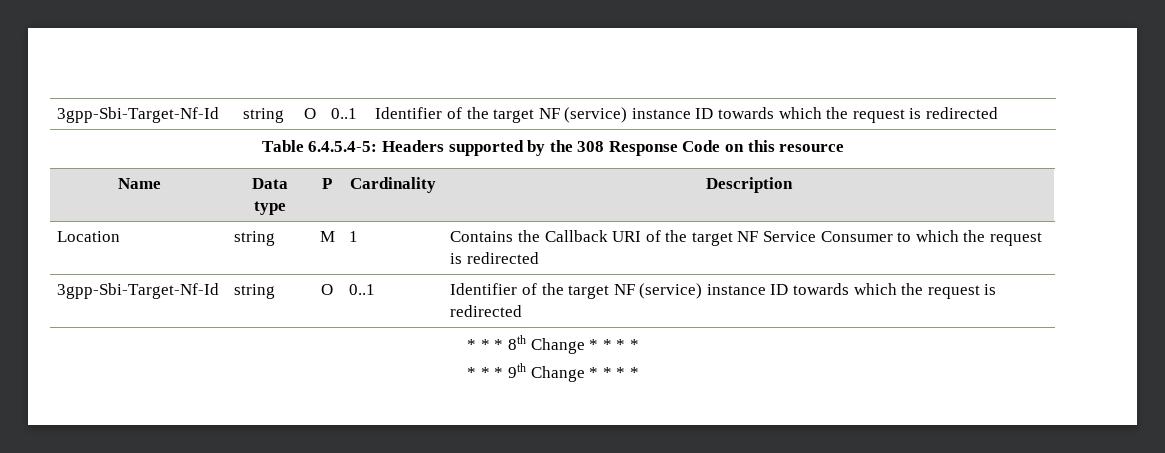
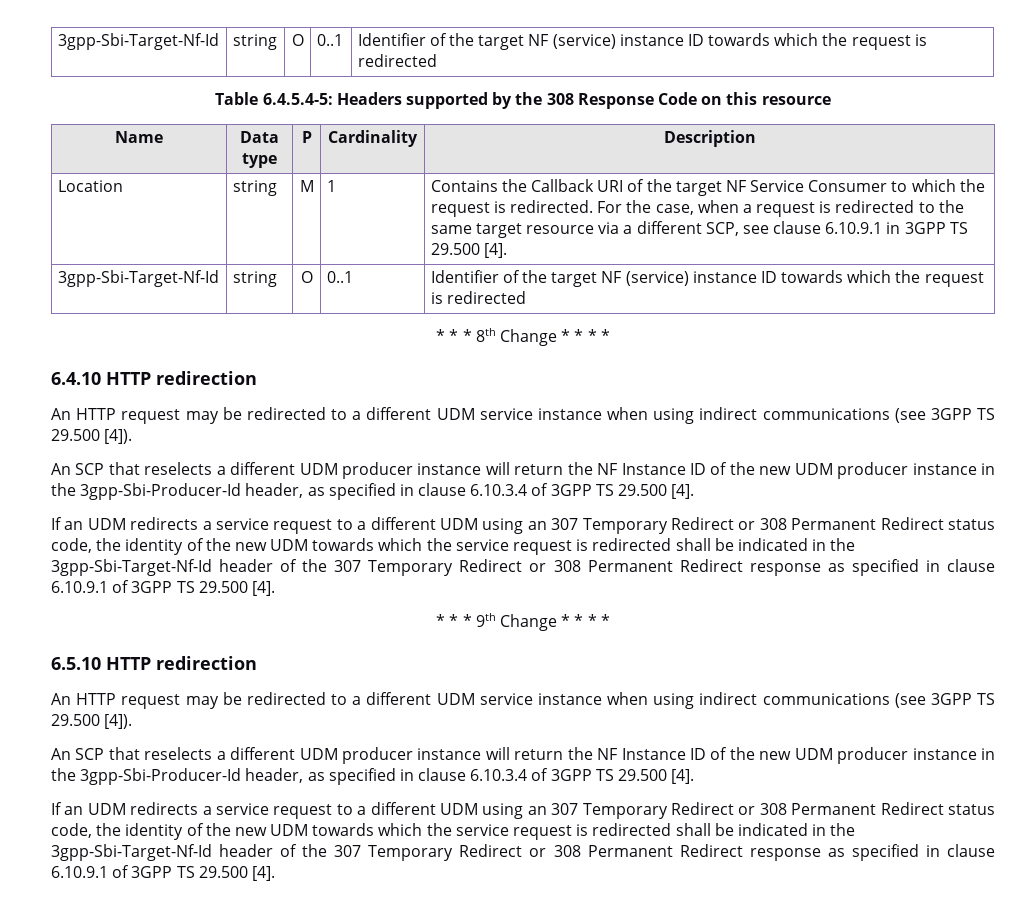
- Contains the Callback URI of the target NF Service Consumer to which the request is redirected
+ Contains the Callback URI of the target NF Service Consumer to which the request is redirected. For the case, when a request is redirected to the same target resource via a different SCP, see clause 6.10.9.1 in 3GPP TS 29.500 [4].
+ 6.4.10 HTTP redirection
+ An HTTP request may be redirected to a different UDM service instance when using indirect communications (see 3GPP TS 29.500 [4]).
+ An SCP that reselects a different UDM producer instance will return the NF Instance ID of the new UDM producer instance in the 3gpp-Sbi-Producer-Id header, as specified in clause 6.10.3.4 of 3GPP TS 29.500 [4].
+ If an UDM redirects a service request to a different UDM using an 307 Temporary Redirect or 308 Permanent Redirect status code, the identity of the new UDM towards which the service request is redirected shall be indicated in the 3gpp-Sbi-Target-Nf-Id header of the 307 Temporary Redirect or 308 Permanent Redirect response as specified in clause 6.10.9.1 of 3GPP TS 29.500 [4].
+ 6.5.10 HTTP redirection
+ An HTTP request may be redirected to a different UDM service instance when using indirect communications (see 3GPP TS 29.500 [4]).
+ An SCP that reselects a different UDM producer instance will return the NF Instance ID of the new UDM producer instance in the 3gpp-Sbi-Producer-Id header, as specified in clause 6.10.3.4 of 3GPP TS 29.500 [4].
+ If an UDM redirects a service request to a different UDM using an 307 Temporary Redirect or 308 Permanent Redirect status code, the identity of the new UDM towards which the service request is redirected shall be indicated in the 3gpp-Sbi-Target-Nf-Id header of the 307 Temporary Redirect or 308 Permanent Redirect response as specified in clause 6.10.9.1 of 3GPP TS 29.500 [4].

